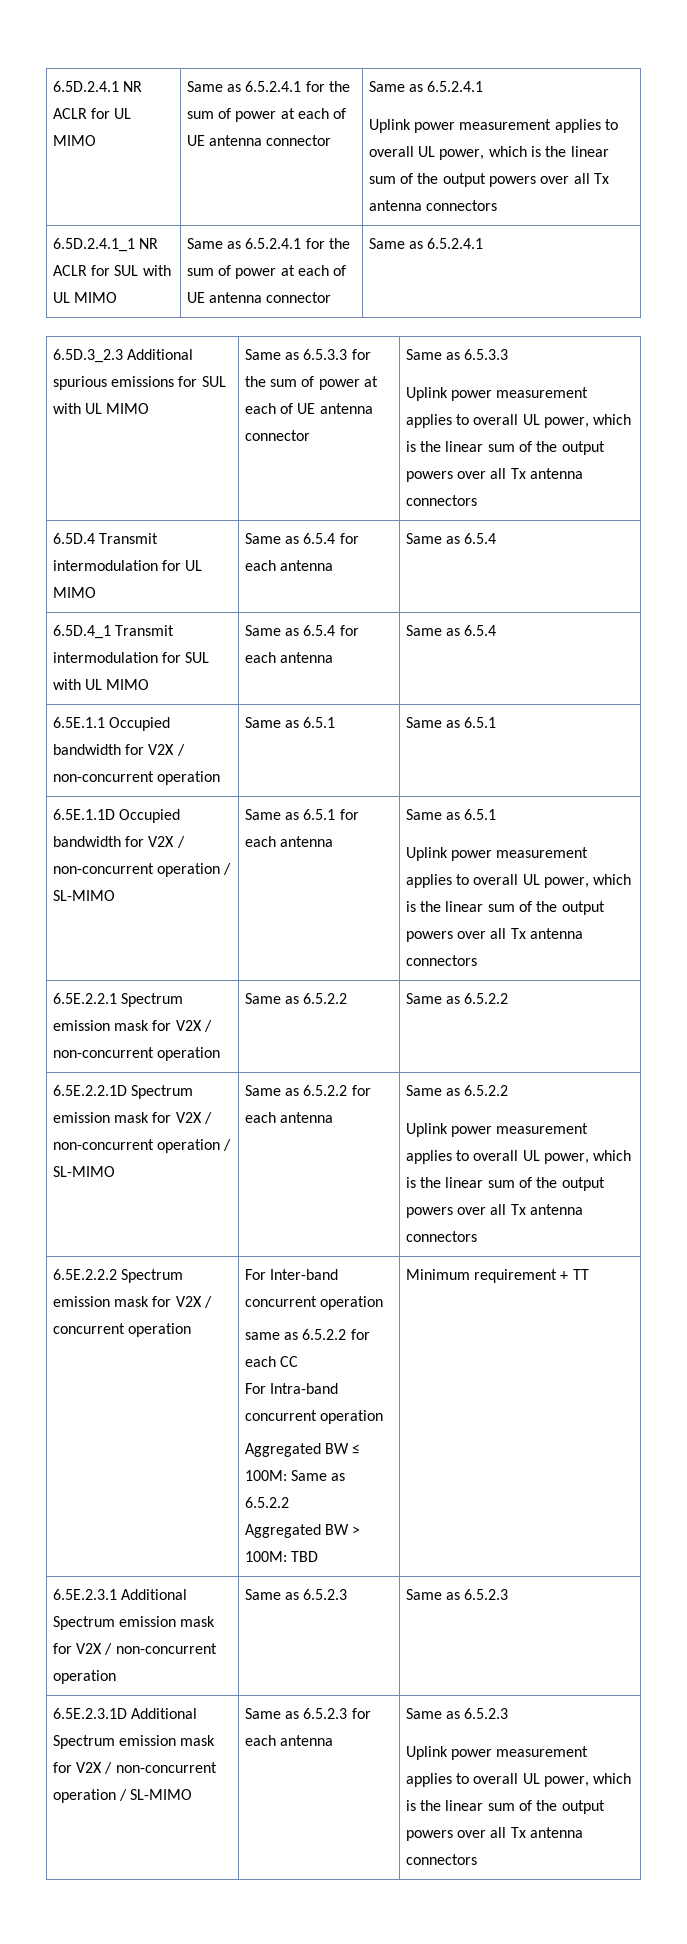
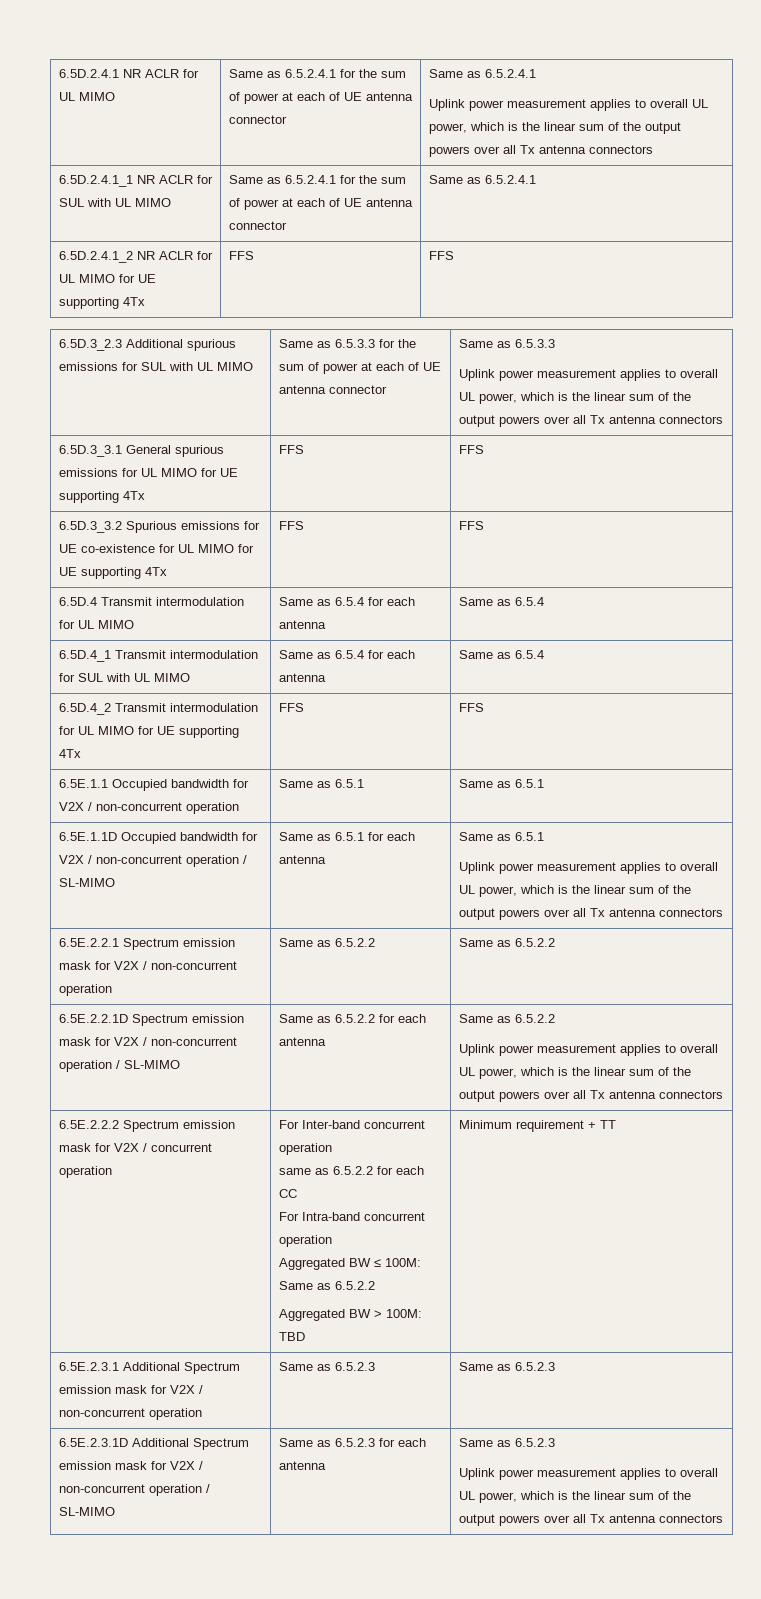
+ 6.5D.2.4.1_2 NR ACLR for UL MIMO for UE supporting 4Tx | FFS | FFS
+ 6.5D.3_3.1 General spurious emissions for UL MIMO for UE supporting 4Tx | FFS | FFS
+ 6.5D.3_3.2 Spurious emissions for UE co-existence for UL MIMO for UE supporting 4Tx | FFS | FFS
+ 6.5D.4_2 Transmit intermodulation for UL MIMO for UE supporting 4Tx | FFS | FFS

